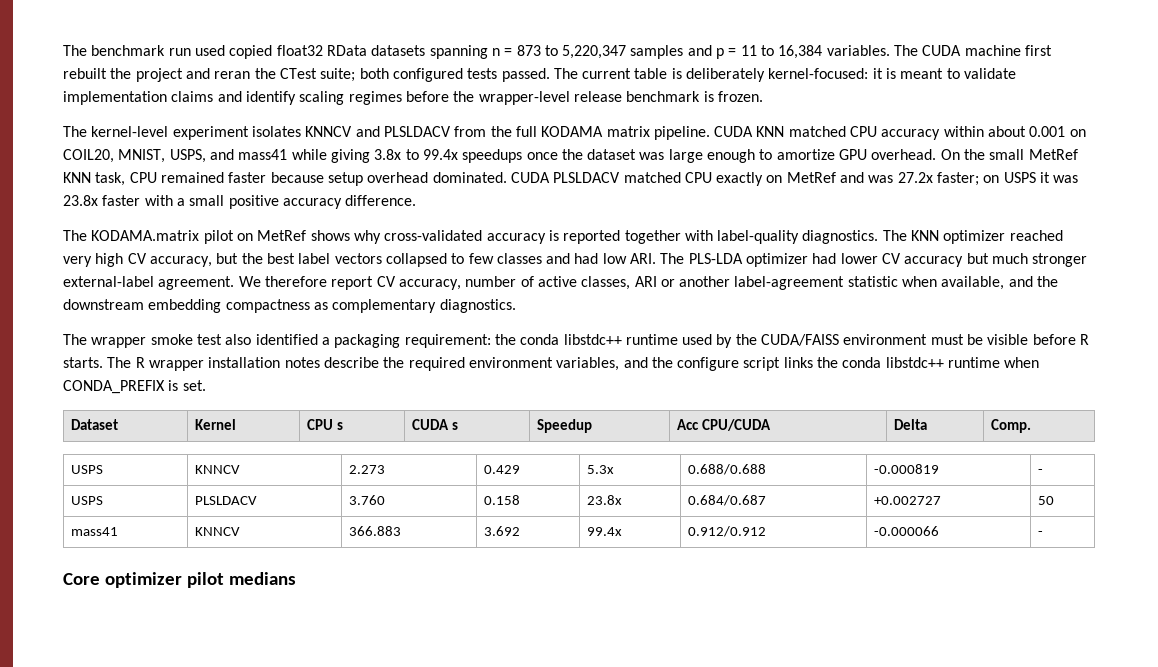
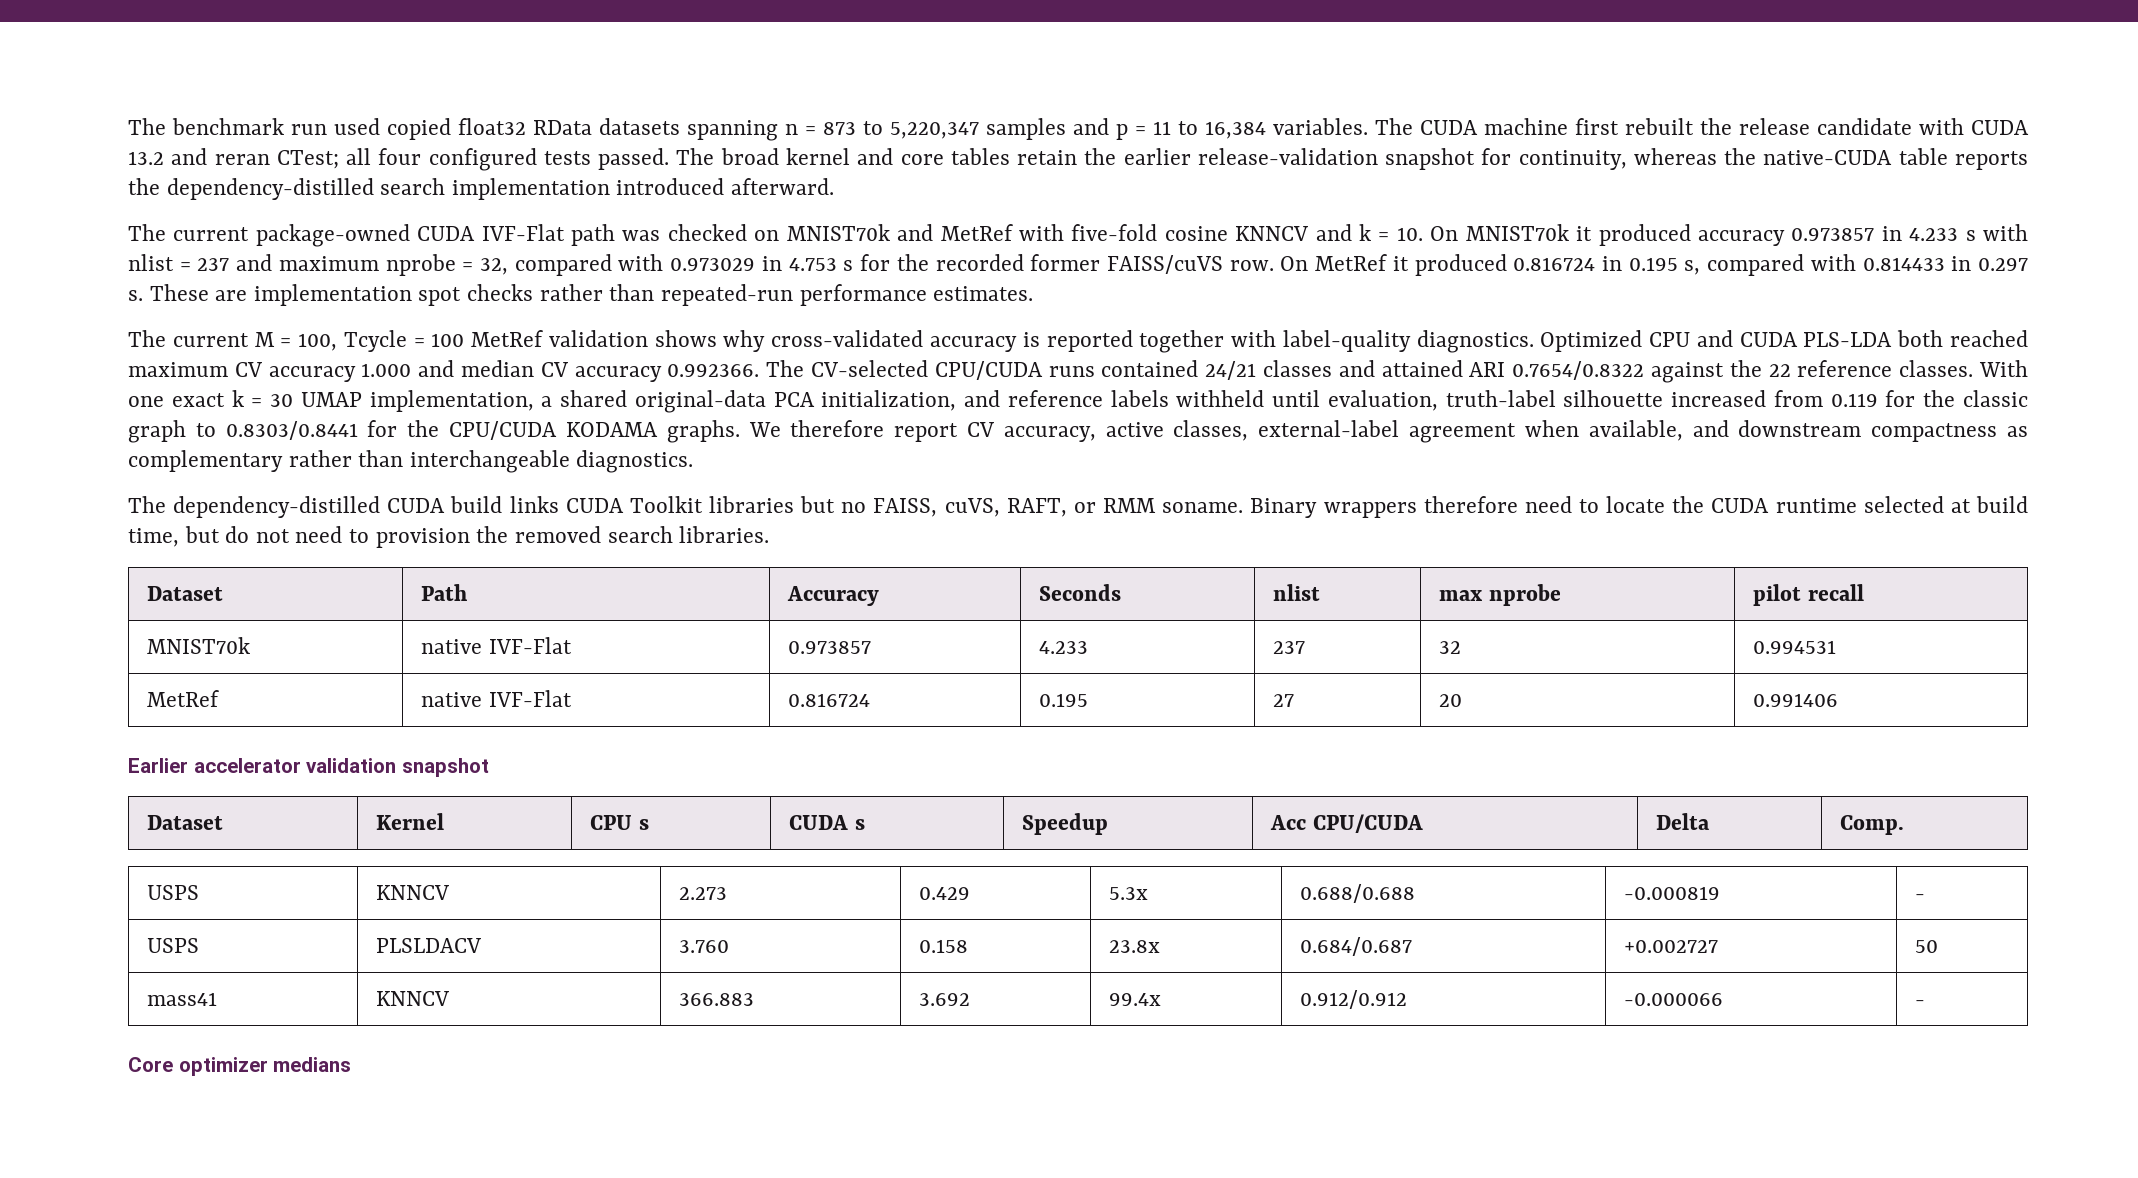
- The CUDA machine first rebuilt the project and reran the CTest suite; both configured tests passed. The current table is deliberately kernel-focused: it is meant to validate implementation claims and identify scaling regimes before the wrapper-level release benchmark is frozen.
- The kernel-level experiment isolates KNNCV and PLSLDACV from the full KODAMA matrix pipeline. CUDA KNN matched CPU accuracy within about 0.001 on COIL20, MNIST, USPS, and mass41 while giving 3.8x to 99.4x speedups once the dataset was large enough to amortize GPU overhead. On the small MetRef KNN task, CPU remained faster because setup overhead dominated. CUDA PLSLDACV matched CPU exactly on MetRef and was 27.2x faster; on USPS it was 23.8x faster with a small positive accuracy difference.
- The KODAMA.matrix pilot on MetRef shows why cross-validated accuracy is reported together with label-quality diagnostics.
+ The CUDA machine first rebuilt the release candidate with CUDA 13.2 and reran CTest; all four configured tests passed. The broad kernel and core tables retain the earlier release-validation snapshot for continuity, whereas the native-CUDA table reports the dependency-distilled search implementation introduced afterward.
+ The current package-owned CUDA IVF-Flat path was checked on MNIST70k and MetRef with five-fold cosine KNNCV and k = 10. On MNIST70k it produced accuracy 0.973857 in 4.233 s with nlist = 237 and maximum nprobe = 32, compared with 0.973029 in 4.753 s for the recorded former FAISS/cuVS row. On MetRef it produced 0.816724 in 0.195 s, compared with 0.814433 in 0.297 s. These are implementation spot checks rather than repeated-run performance estimates.
+ The current M = 100, Tcycle = 100 MetRef validation shows why cross-validated accuracy is reported together with label-quality diagnostics.
- The KNN optimizer reached very high CV accuracy, but the best label vectors collapsed to few classes and had low ARI. The PLS-LDA optimizer had lower CV accuracy but much stronger external-label agreement.
+ Optimized CPU and CUDA PLS-LDA both reached maximum CV accuracy 1.000 and median CV accuracy 0.992366. The CV-selected CPU/CUDA runs contained 24/21 classes and attained ARI 0.7654/0.8322 against the 22 reference classes. With one exact k = 30 UMAP implementation, a shared original-data PCA initialization, and reference labels withheld until evaluation, truth-label silhouette increased from 0.119 for the classic graph to 0.8303/0.8441 for the CPU/CUDA KODAMA graphs.
- We therefore report CV accuracy, number of active classes, ARI or another label-agreement statistic when available, and the downstream embedding compactness as complementary diagnostics.
- The wrapper smoke test also identified a packaging requirement: the conda libstdc++ runtime used by the CUDA/FAISS environment must be visible before R starts. The R wrapper installation notes describe the required environment variables, and the configure script links the conda libstdc++ runtime when CONDA_PREFIX is set.
+ We therefore report CV accuracy, active classes, external-label agreement when available, and downstream compactness as complementary rather than interchangeable diagnostics.
+ The dependency-distilled CUDA build links CUDA Toolkit libraries but no FAISS, cuVS, RAFT, or RMM soname. Binary wrappers therefore need to locate the CUDA runtime selected at build time, but do not need to provision the removed search libraries.
+ Dataset | Path | Accuracy | Seconds | nlist | max nprobe | pilot recall
+ MNIST70k | native IVF-Flat | 0.973857 | 4.233 | 237 | 32 | 0.994531
+ MetRef | native IVF-Flat | 0.816724 | 0.195 | 27 | 20 | 0.991406
+ Earlier accelerator validation snapshot
- Core optimizer pilot medians
+ Core optimizer medians

